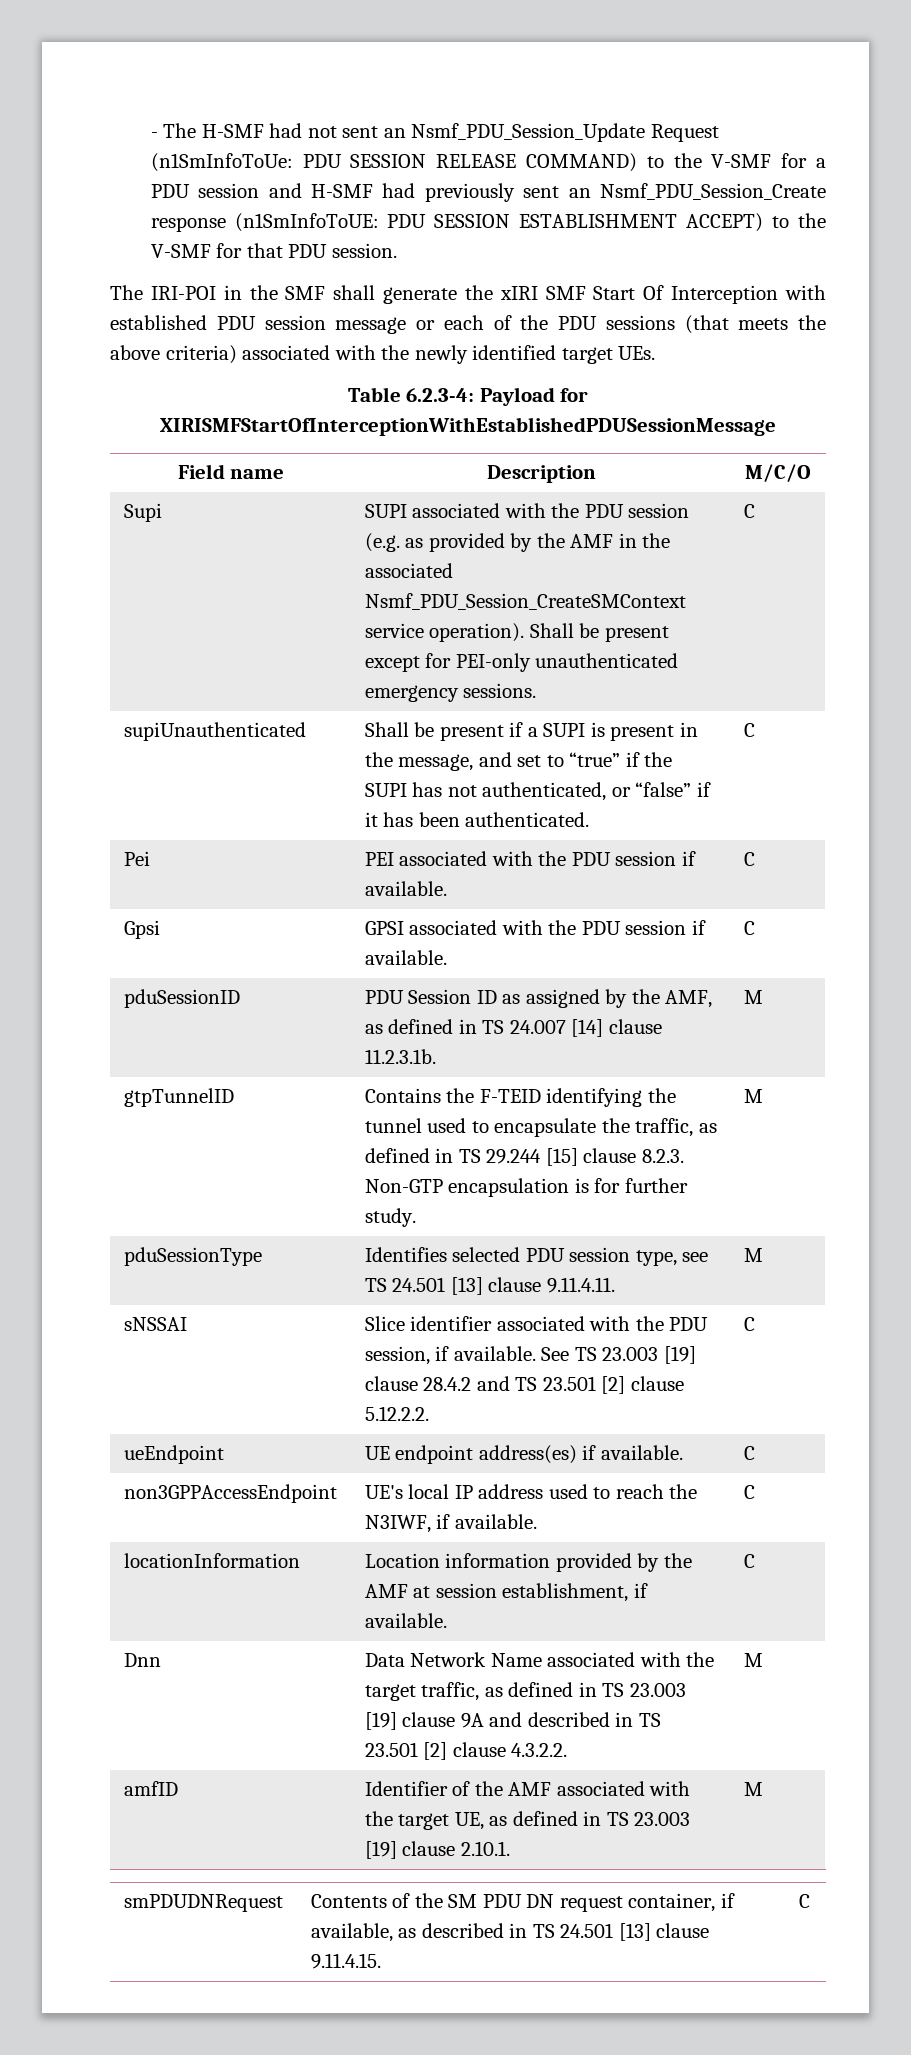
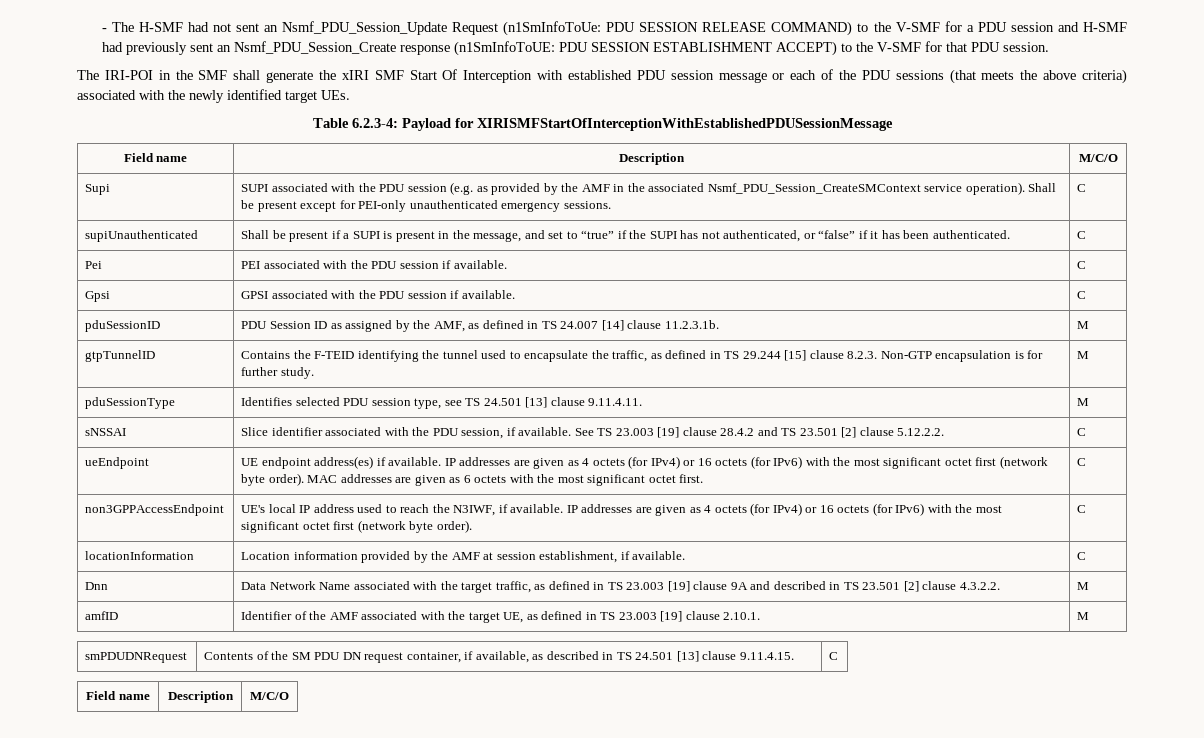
+ IP addresses are given as 4 octets (for IPv4) or 16 octets (for IPv6) with the most significant octet first (network byte order). MAC addresses are given as 6 octets with the most significant octet first.
- non3GPPAccessEndpoint | UE's local IP address used to reach the N3IWF, if available. | C
+ non3GPPAccessEndpoint | UE's local IP address used to reach the N3IWF, if available. IP addresses are given as 4 octets (for IPv4) or 16 octets (for IPv6) with the most significant octet first (network byte order). | C
  smPDUDNRequest | Contents of the SM PDU DN request container, if available, as described in TS 24.501 [13] clause 9.11.4.15. | C
+ Field name | Description | M/C/O

